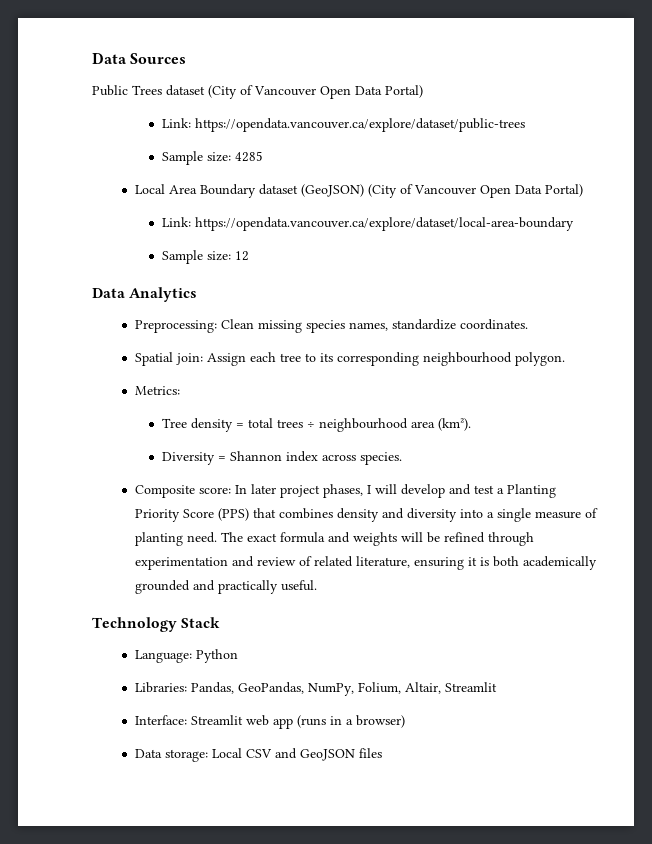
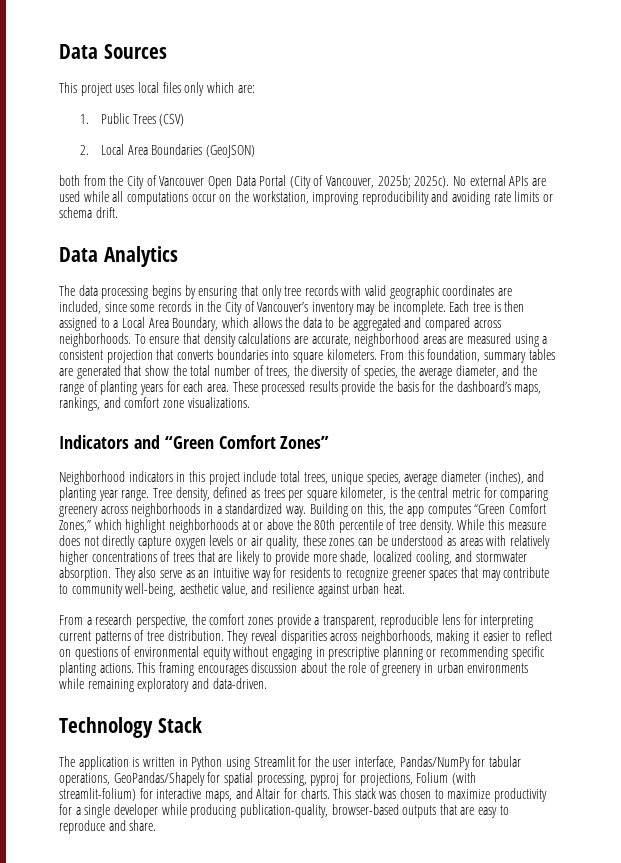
- Public Trees dataset (City of Vancouver Open Data Portal)
- Link: https://opendata.vancouver.ca/explore/dataset/public-trees
- Sample size: 4285
- Local Area Boundary dataset (GeoJSON) (City of Vancouver Open Data Portal)
- Link: https://opendata.vancouver.ca/explore/dataset/local-area-boundary
- Sample size: 12
+ This project uses local files only which are:
+ 1. Public Trees (CSV)
+ 2. Local Area Boundaries (GeoJSON)
+ both from the City of Vancouver Open Data Portal (City of Vancouver, 2025b; 2025c). No external APIs are used while all computations occur on the workstation, improving reproducibility and avoiding rate limits or schema drift.
  Data Analytics
- Preprocessing: Clean missing species names, standardize coordinates.
- Spatial join: Assign each tree to its corresponding neighbourhood polygon.
- Metrics:
- Tree density = total trees ÷ neighbourhood area (km²).
- Diversity = Shannon index across species.
- Composite score: In later project phases, I will develop and test a Planting Priority Score (PPS) that combines density and diversity into a single measure of planting need. The exact formula and weights will be refined through experimentation and review of related literature, ensuring it is both academically grounded and practically useful.
+ The data processing begins by ensuring that only tree records with valid geographic coordinates are included, since some records in the City of Vancouver’s inventory may be incomplete. Each tree is then assigned to a Local Area Boundary, which allows the data to be aggregated and compared across neighborhoods. To ensure that density calculations are accurate, neighborhood areas are measured using a consistent projection that converts boundaries into square kilometers. From this foundation, summary tables are generated that show the total number of trees, the diversity of species, the average diameter, and the range of planting years for each area. These processed results provide the basis for the dashboard’s maps, rankings, and comfort zone visualizations.
+ Indicators and “Green Comfort Zones”
+ Neighborhood indicators in this project include total trees, unique species, average diameter (inches), and planting year range. Tree density, defined as trees per square kilometer, is the central metric for comparing greenery across neighborhoods in a standardized way. Building on this, the app computes “Green Comfort Zones,” which highlight neighborhoods at or above the 80th percentile of tree density. While this measure does not directly capture oxygen levels or air quality, these zones can be understood as areas with relatively higher concentrations of trees that are likely to provide more shade, localized cooling, and stormwater absorption. They also serve as an intuitive way for residents to recognize greener spaces that may contribute to community well-being, aesthetic value, and resilience against urban heat.
+ From a research perspective, the comfort zones provide a transparent, reproducible lens for interpreting current patterns of tree distribution. They reveal disparities across neighborhoods, making it easier to reflect on questions of environmental equity without engaging in prescriptive planning or recommending specific planting actions. This framing encourages discussion about the role of greenery in urban environments while remaining exploratory and data-driven.
  Technology Stack
- Language: Python
- Libraries: Pandas, GeoPandas, NumPy, Folium, Altair, Streamlit
- Interface: Streamlit web app (runs in a browser)
- Data storage: Local CSV and GeoJSON files
+ The application is written in Python using Streamlit for the user interface, Pandas/NumPy for tabular operations, GeoPandas/Shapely for spatial processing, pyproj for projections, Folium (with streamlit-folium) for interactive maps, and Altair for charts. This stack was chosen to maximize productivity for a single developer while producing publication-quality, browser-based outputs that are easy to reproduce and share.

